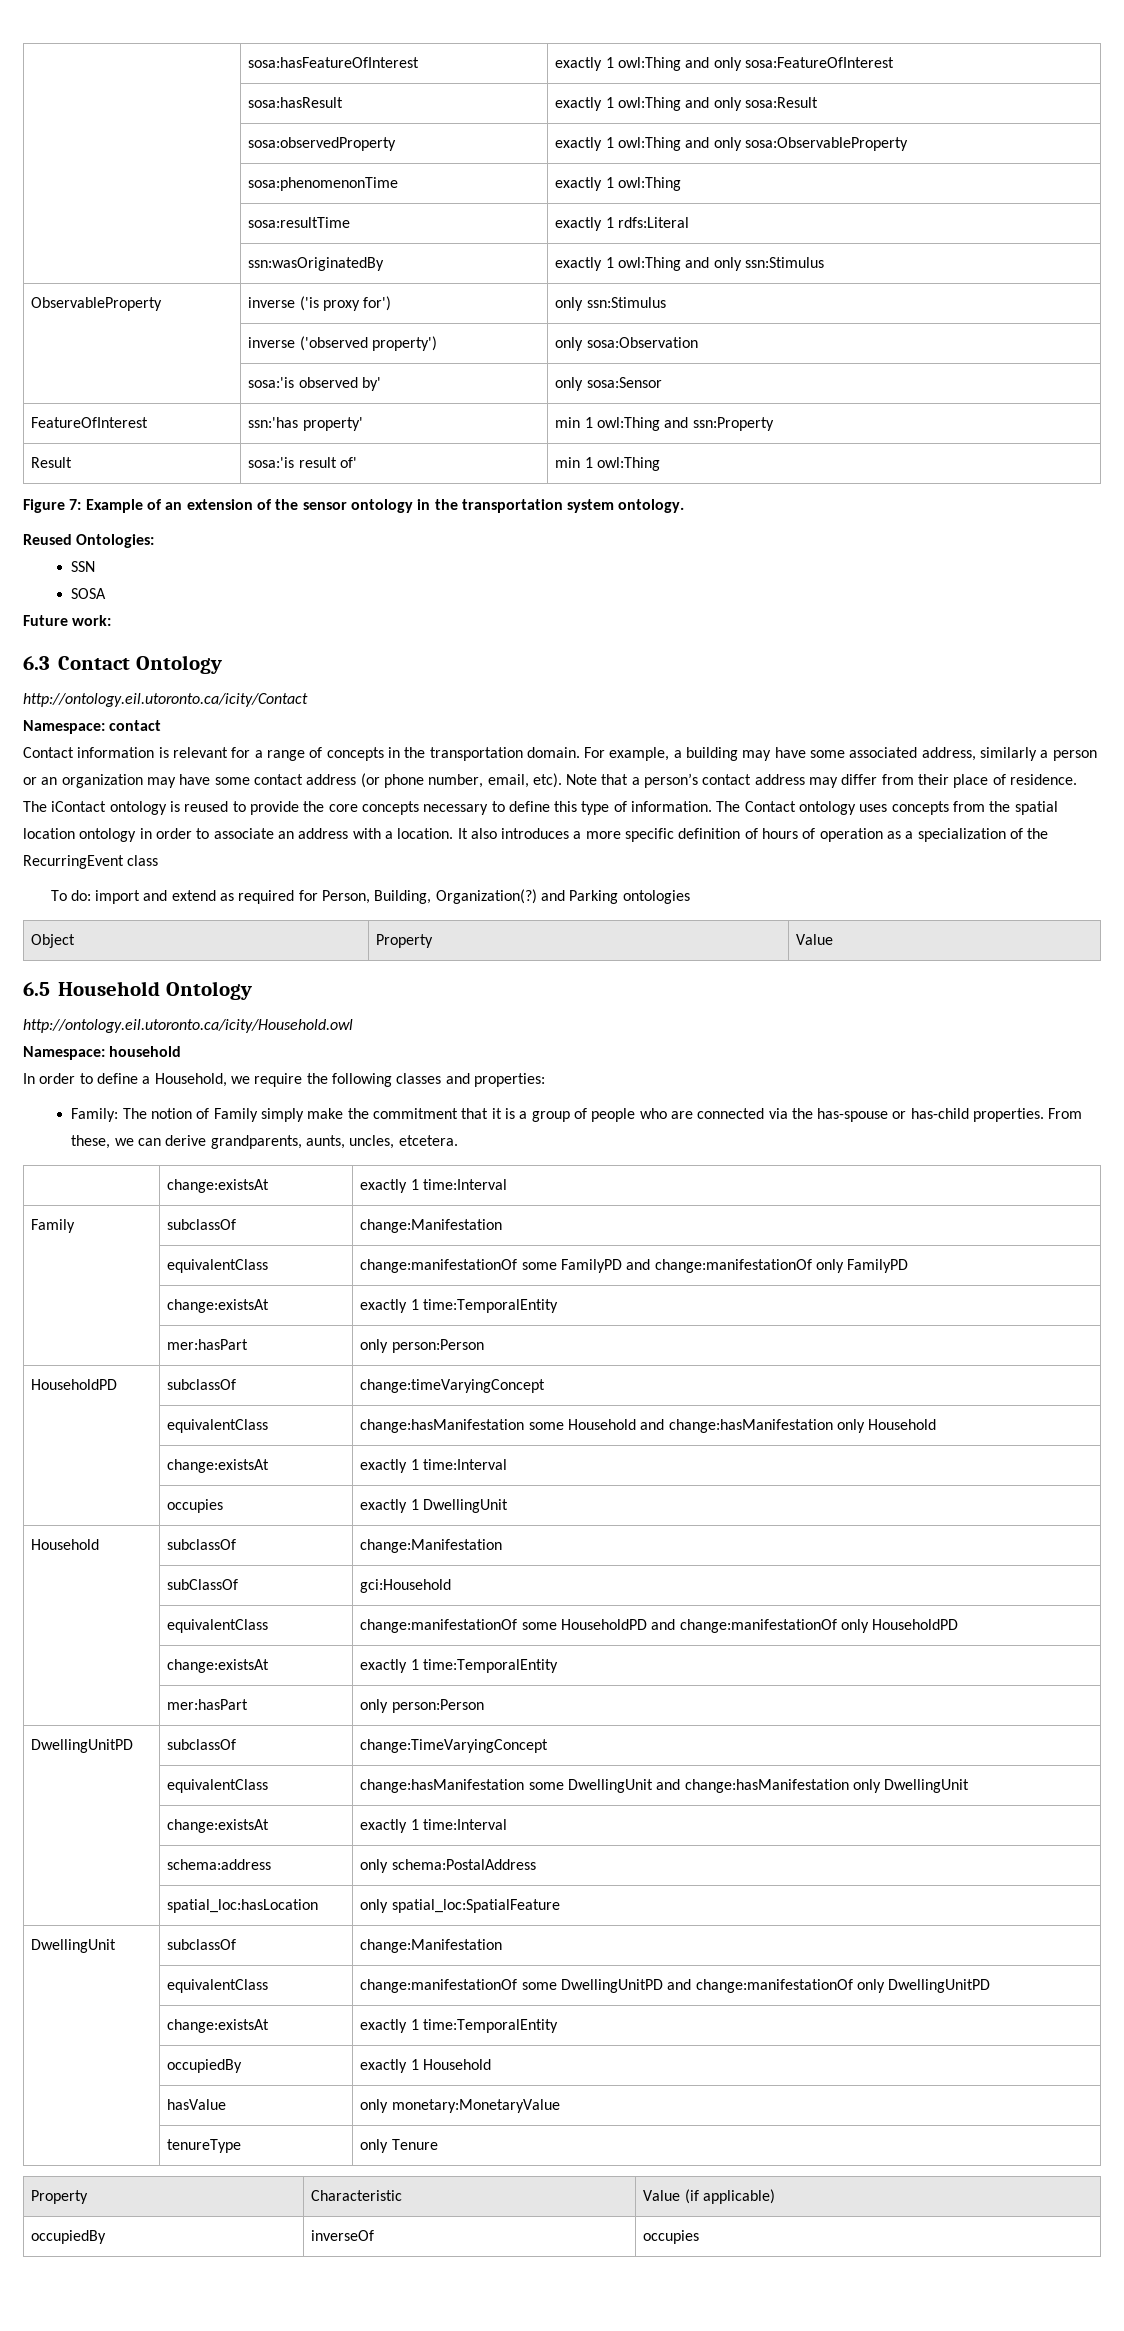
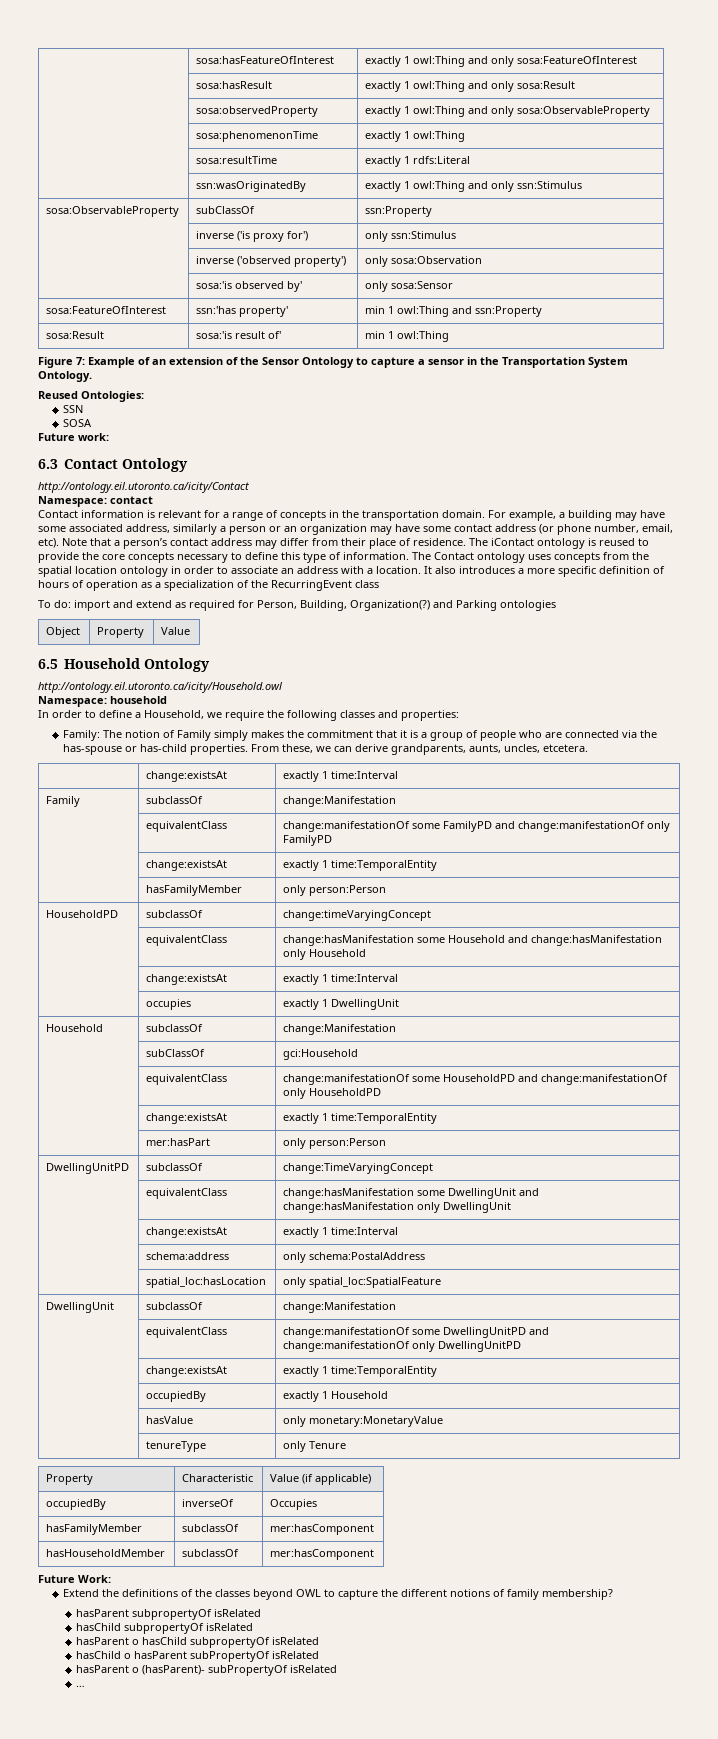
- ObservableProperty | inverse ('is proxy for') | only ssn:Stimulus
+ sosa:ObservableProperty | subClassOf | ssn:Property
+ | inverse ('is proxy for') | only ssn:Stimulus
- FeatureOfInterest | ssn:'has property' | min 1 owl:Thing and ssn:Property
+ sosa:FeatureOfInterest | ssn:'has property' | min 1 owl:Thing and ssn:Property
- Result | sosa:'is result of' | min 1 owl:Thing
+ sosa:Result | sosa:'is result of' | min 1 owl:Thing
- Figure 7: Example of an extension of the sensor ontology in the transportation system ontology.
+ Figure 7: Example of an extension of the Sensor Ontology to capture a sensor in the Transportation System Ontology.
- Family: The notion of Family simply make the commitment that it is a group of people who are connected via the has-spouse or has-child properties.
+ Family: The notion of Family simply makes the commitment that it is a group of people who are connected via the has-spouse or has-child properties.
  | equivalentClass | change:manifestationOf some FamilyPD and change:manifestationOf only FamilyPD
  | change:existsAt | exactly 1 time:TemporalEntity
- | mer:hasPart | only person:Person
+ | hasFamilyMember | only person:Person
- occupiedBy | inverseOf | occupies
+ occupiedBy | inverseOf | Occupies
+ hasFamilyMember | subclassOf | mer:hasComponent
+ hasHouseholdMember | subclassOf | mer:hasComponent
+ Future Work:
+ Extend the definitions of the classes beyond OWL to capture the different notions of family membership?
+ hasParent subpropertyOf isRelated
+ hasChild subpropertyOf isRelated
+ hasParent o hasChild subpropertyOf isRelated
+ hasChild o hasParent subPropertyOf isRelated
+ hasParent o (hasParent)- subPropertyOf isRelated
+ …

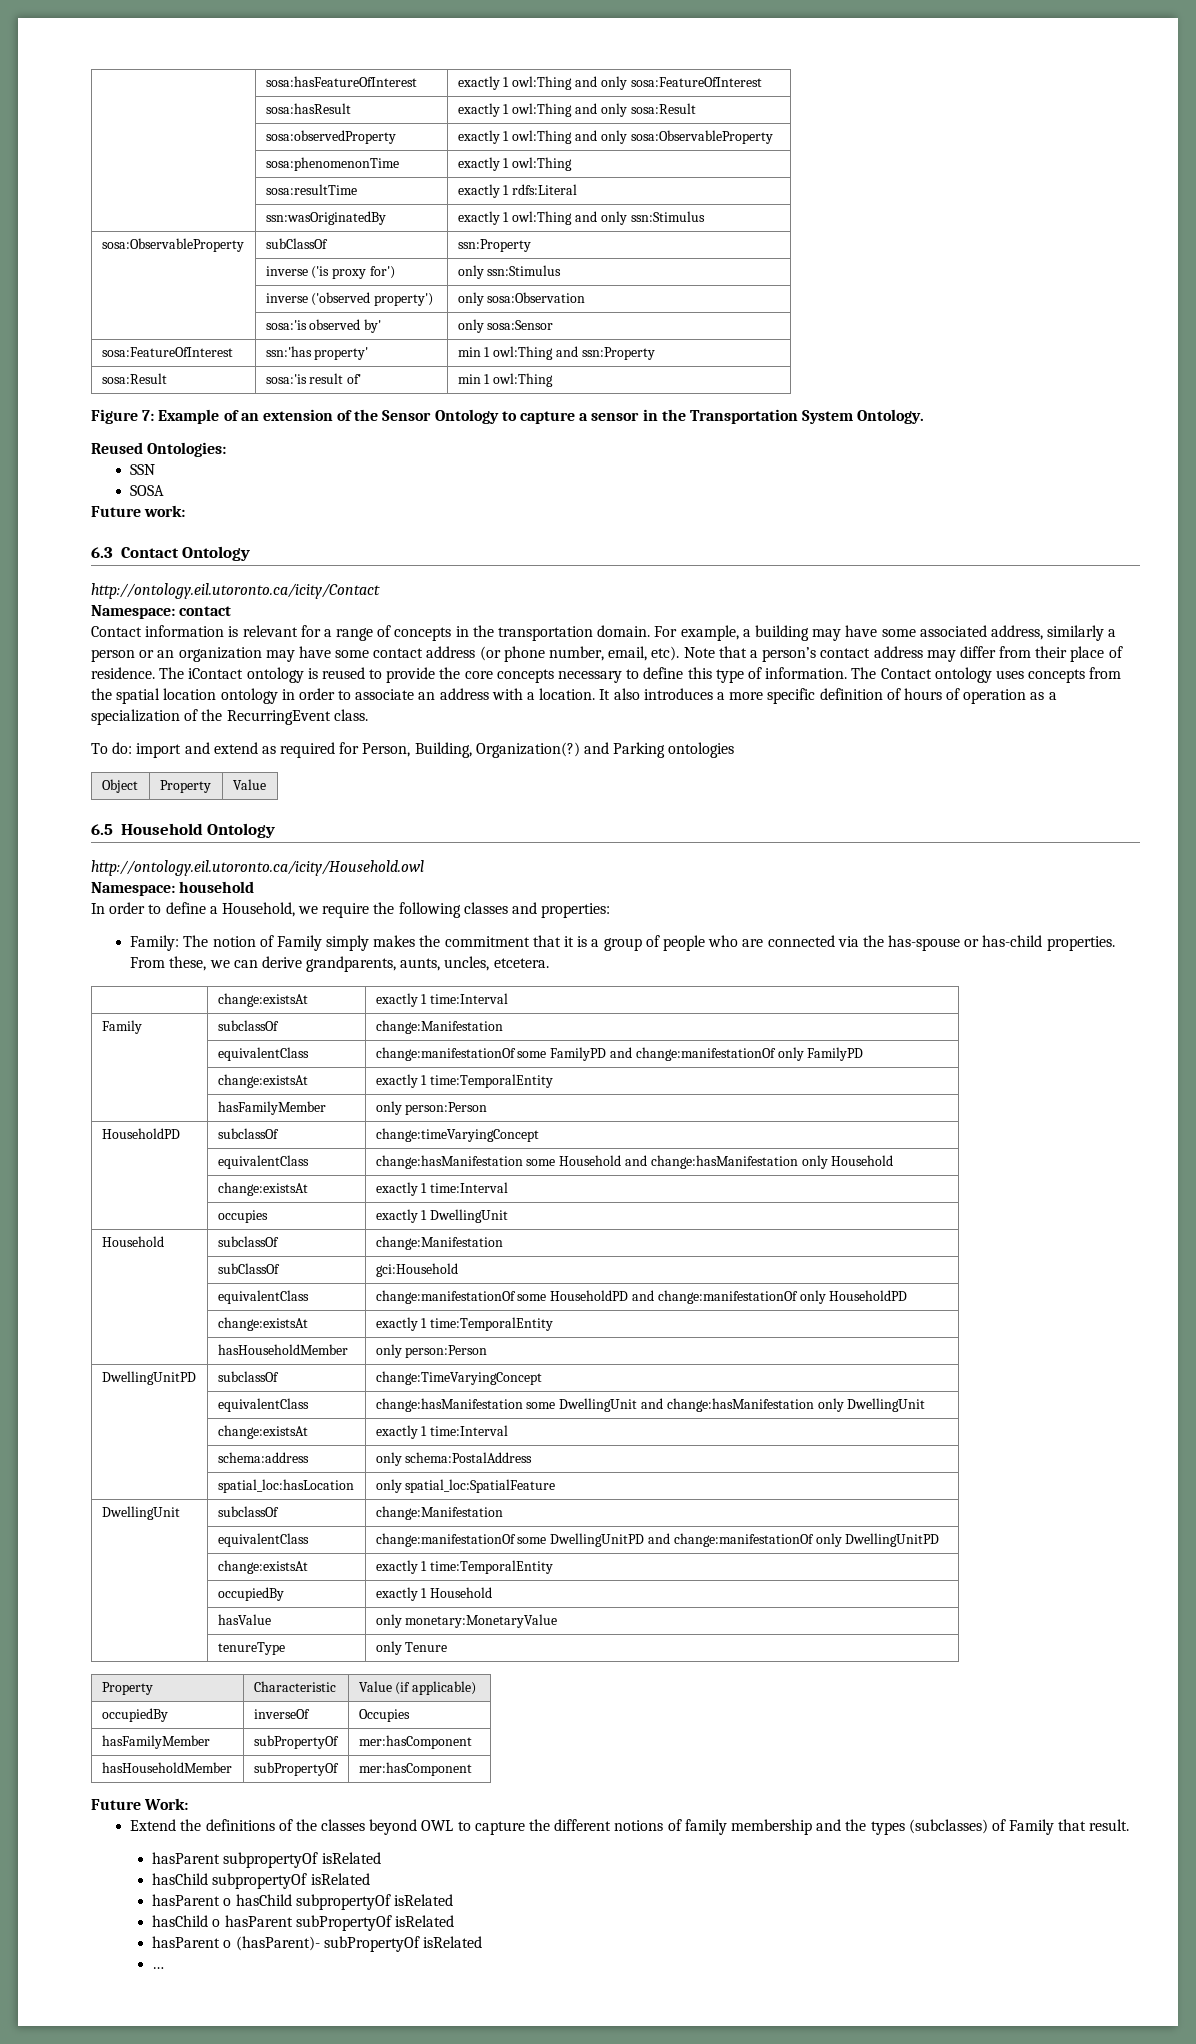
- It also introduces a more specific definition of hours of operation as a specialization of the RecurringEvent class
+ It also introduces a more specific definition of hours of operation as a specialization of the RecurringEvent class.
- | mer:hasPart | only person:Person
+ | hasHouseholdMember | only person:Person
- hasFamilyMember | subclassOf | mer:hasComponent
+ hasFamilyMember | subPropertyOf | mer:hasComponent
- hasHouseholdMember | subclassOf | mer:hasComponent
+ hasHouseholdMember | subPropertyOf | mer:hasComponent
- Extend the definitions of the classes beyond OWL to capture the different notions of family membership?
+ Extend the definitions of the classes beyond OWL to capture the different notions of family membership and the types (subclasses) of Family that result.

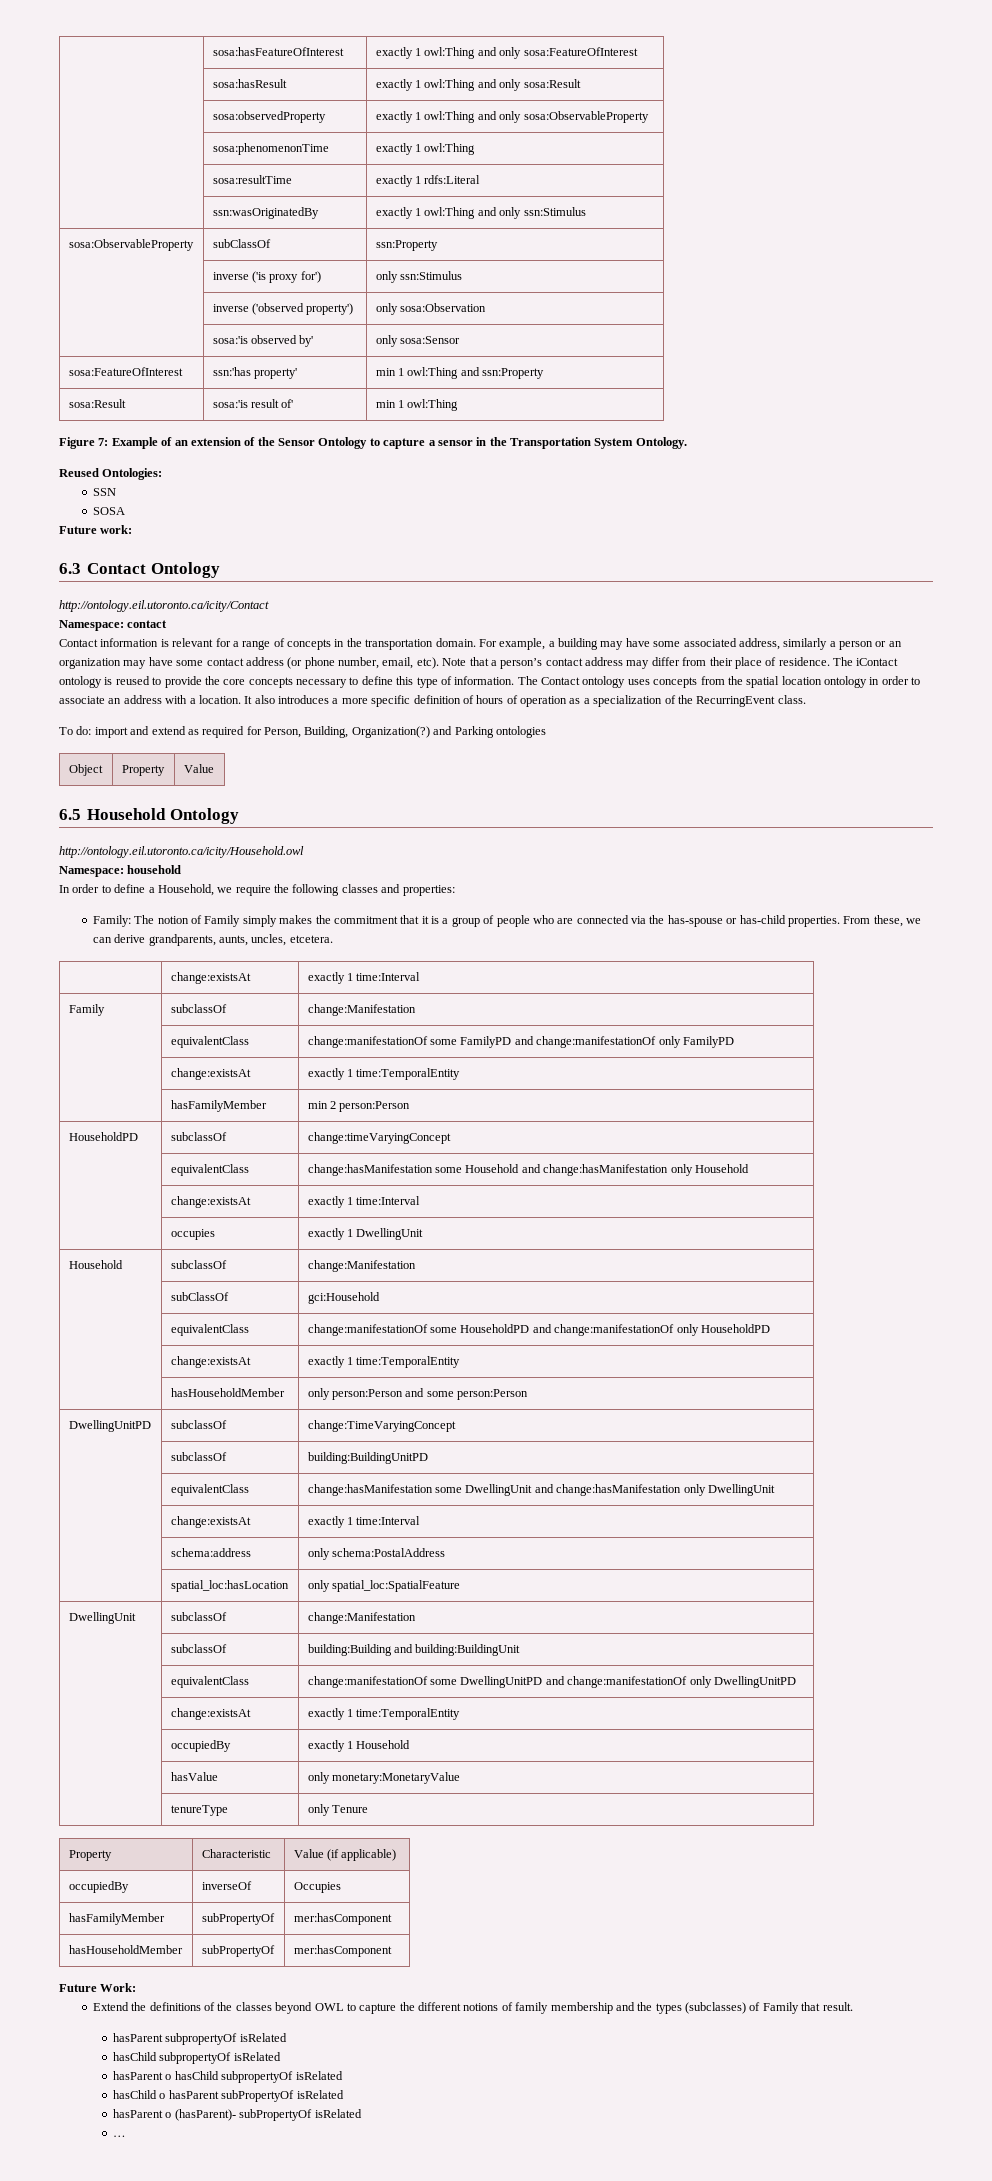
- | hasFamilyMember | only person:Person
+ | hasFamilyMember | min 2 person:Person
- | hasHouseholdMember | only person:Person
+ | hasHouseholdMember | only person:Person and some person:Person
+ | subclassOf | building:BuildingUnitPD
+ | subclassOf | building:Building and building:BuildingUnit

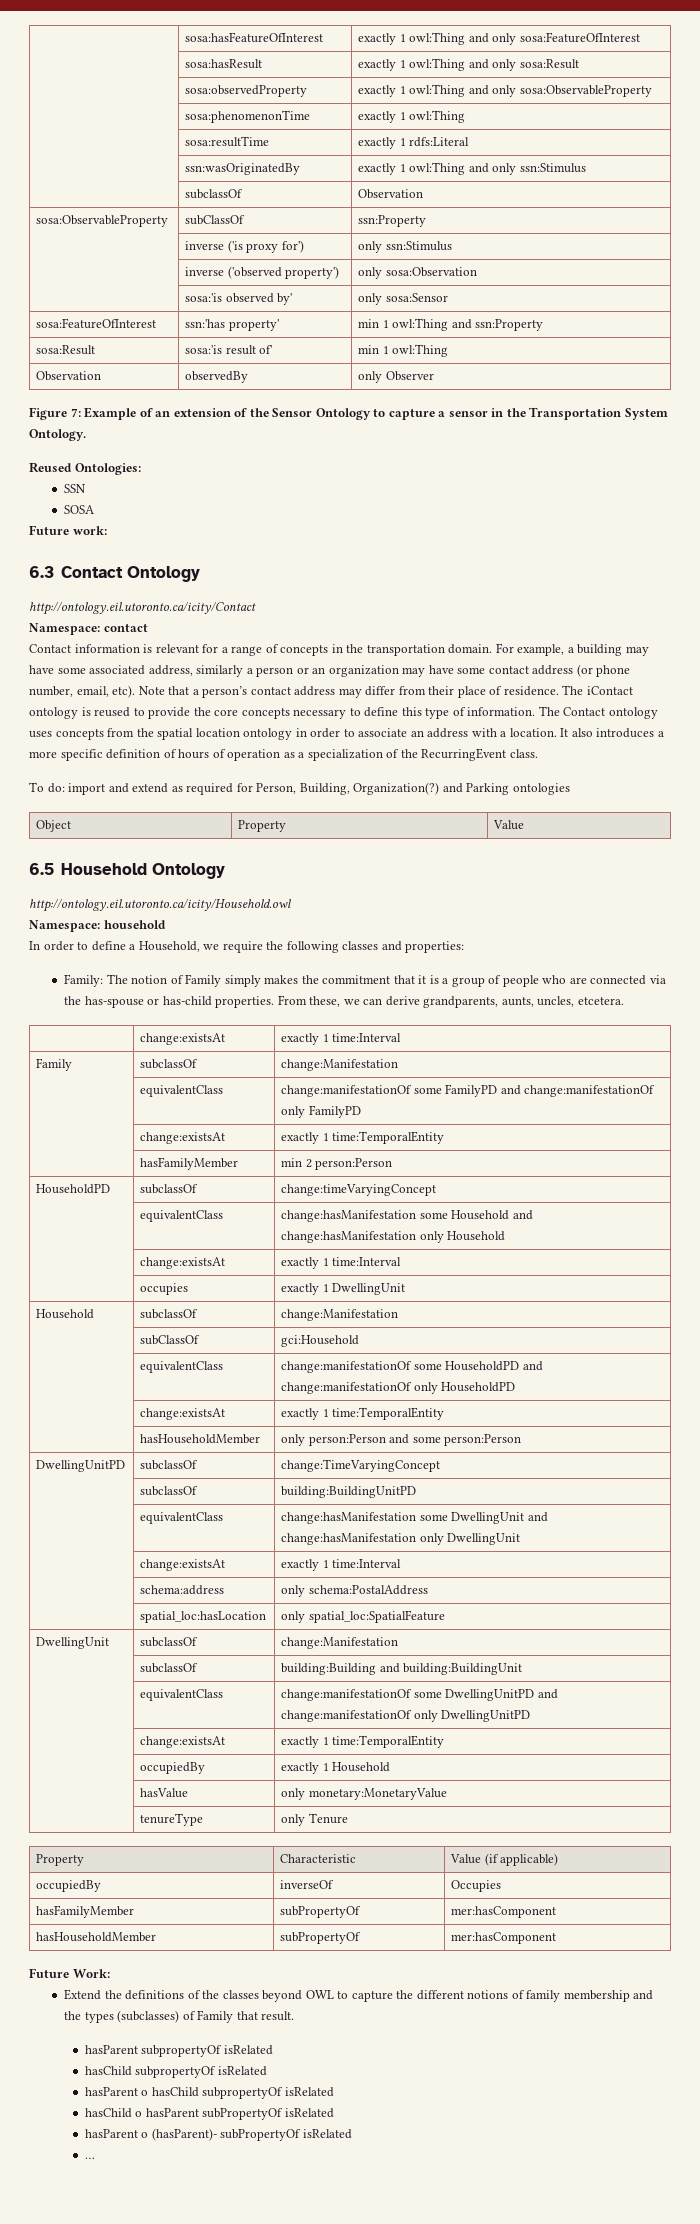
+ | subclassOf | Observation
+ Observation | observedBy | only Observer

